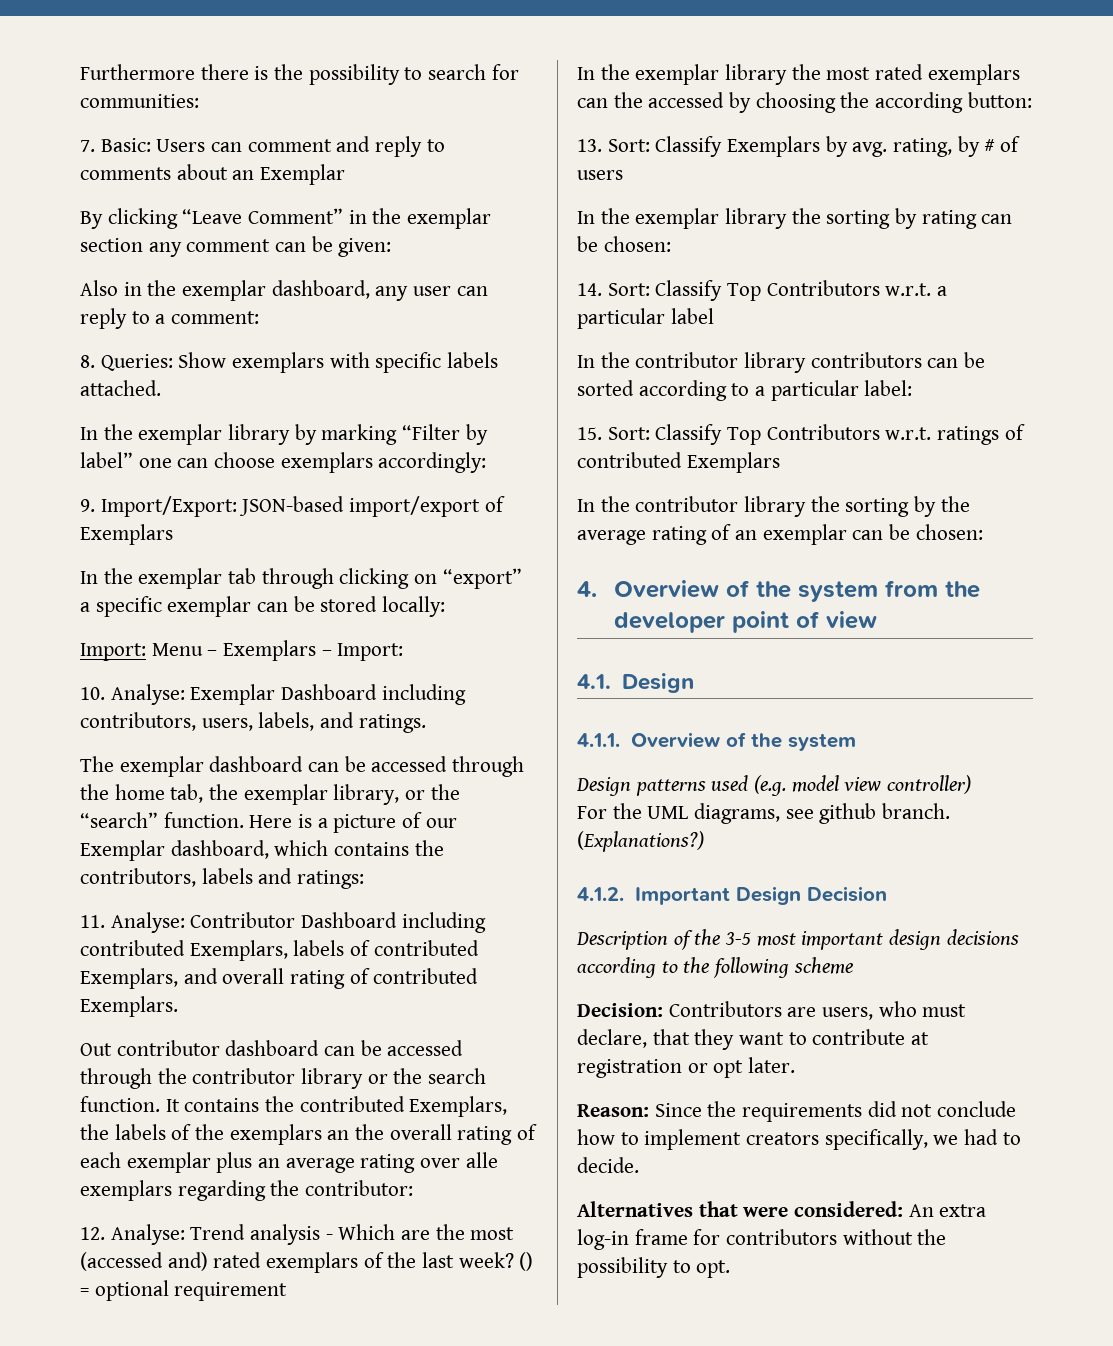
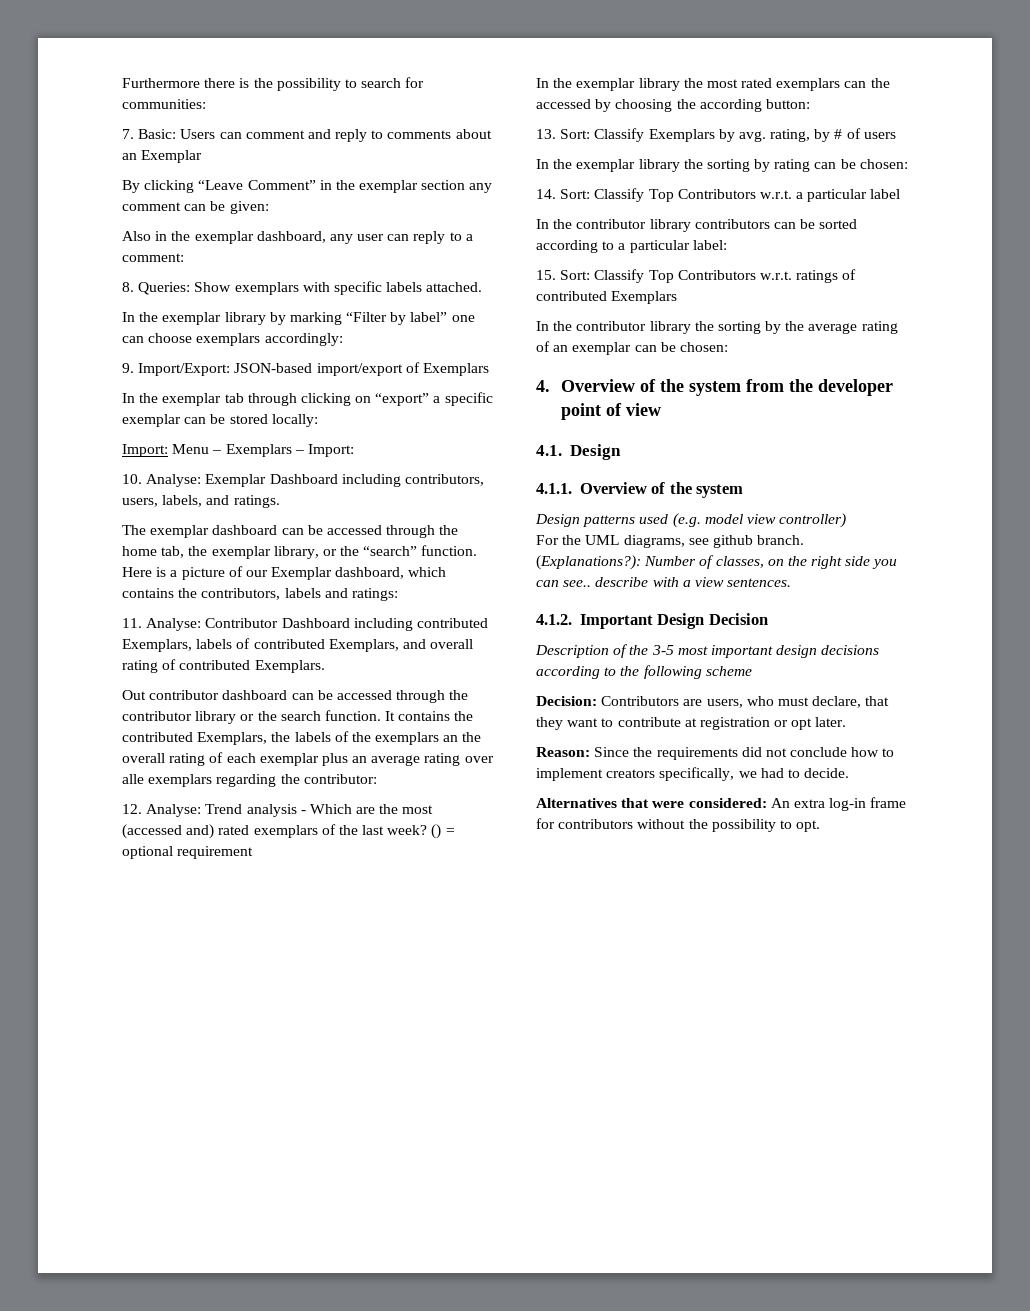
- (Explanations?)
+ (Explanations?): Number of classes, on the right side you can see.. describe with a view sentences.

